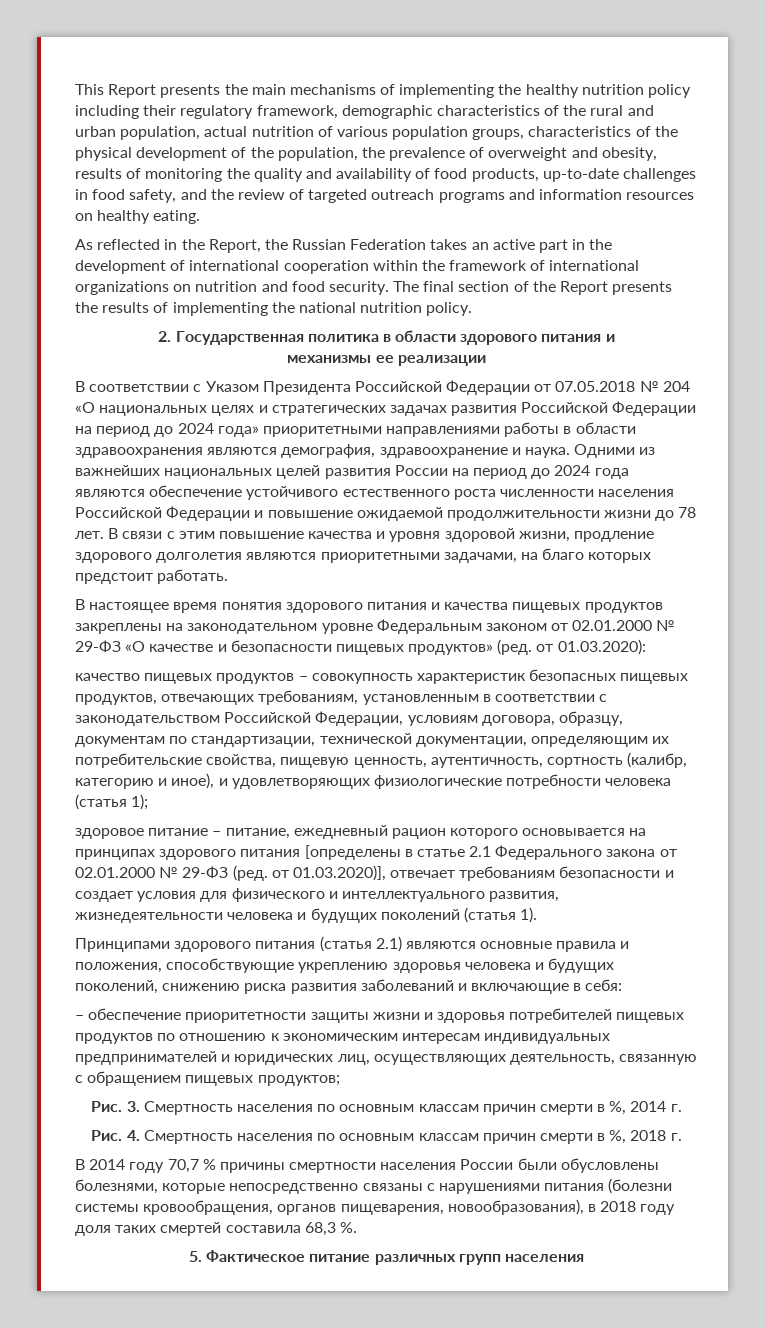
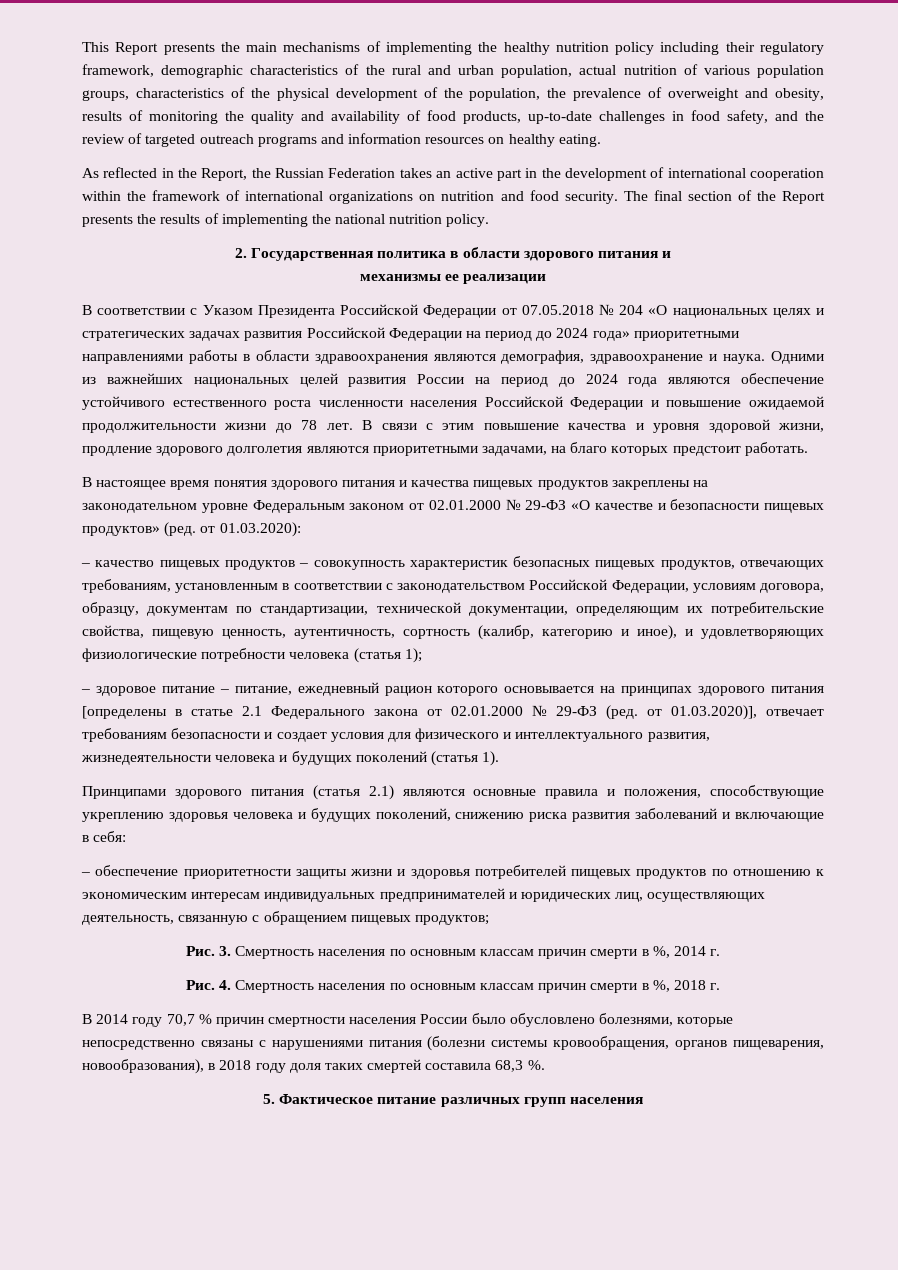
- качество пищевых продуктов – совокупность характеристик безопасных пищевых продуктов, отвечающих требованиям, установленным в соответствии с законодательством Российской Федерации, условиям договора, образцу, документам по стандартизации, технической документации, определяющим их потребительские свойства, пищевую ценность, аутентичность, сортность (калибр, категорию и иное), и удовлетворяющих физиологические потребности человека (статья 1);
+ – качество пищевых продуктов – совокупность характеристик безопасных пищевых продуктов, отвечающих требованиям, установленным в соответствии с законодательством Российской Федерации, условиям договора, образцу, документам по стандартизации, технической документации, определяющим их потребительские свойства, пищевую ценность, аутентичность, сортность (калибр, категорию и иное), и удовлетворяющих физиологические потребности человека (статья 1);
- здоровое питание – питание, ежедневный рацион которого основывается на принципах здорового питания [определены в статье 2.1 Федерального закона от 02.01.2000 № 29-ФЗ (ред. от 01.03.2020)], отвечает требованиям безопасности и создает условия для физического и интеллектуального развития, жизнедеятельности человека и будущих поколений (статья 1).
+ – здоровое питание – питание, ежедневный рацион которого основывается на принципах здорового питания [определены в статье 2.1 Федерального закона от 02.01.2000 № 29-ФЗ (ред. от 01.03.2020)], отвечает требованиям безопасности и создает условия для физического и интеллектуального развития, жизнедеятельности человека и будущих поколений (статья 1).
- В 2014 году 70,7 % причины смертности населения России были обусловлены болезнями, которые непосредственно связаны с нарушениями питания (болезни системы кровообращения, органов пищеварения, новообразования), в 2018 году доля таких смертей составила 68,3 %.
+ В 2014 году 70,7 % причин смертности населения России было обусловлено болезнями, которые непосредственно связаны с нарушениями питания (болезни системы кровообращения, органов пищеварения, новообразования), в 2018 году доля таких смертей составила 68,3 %.

